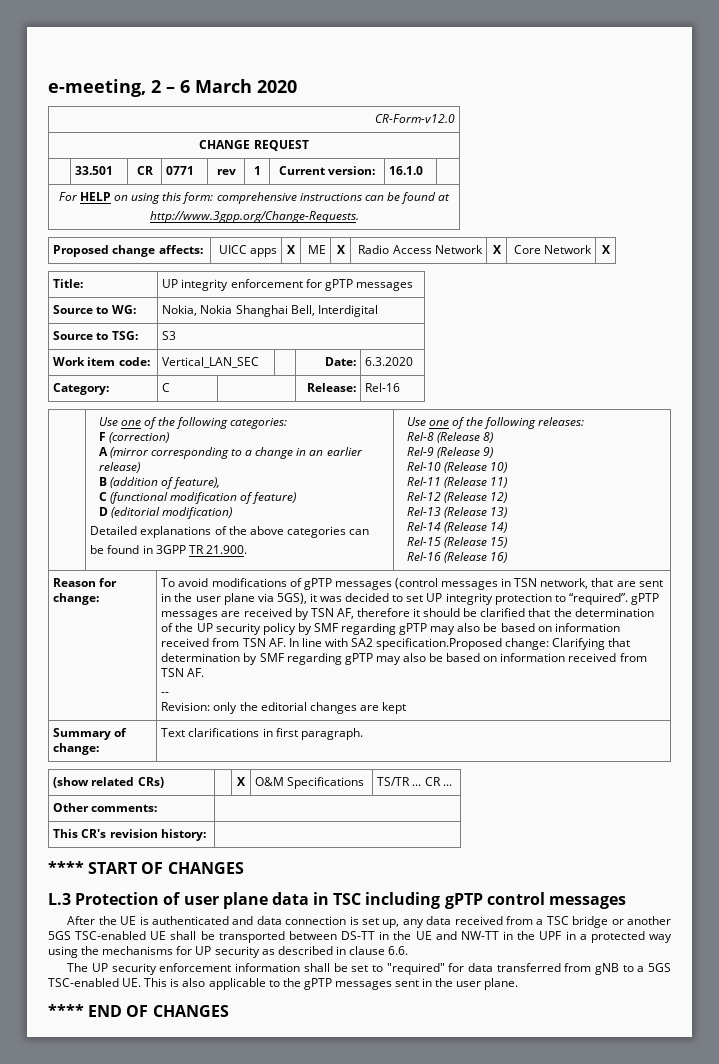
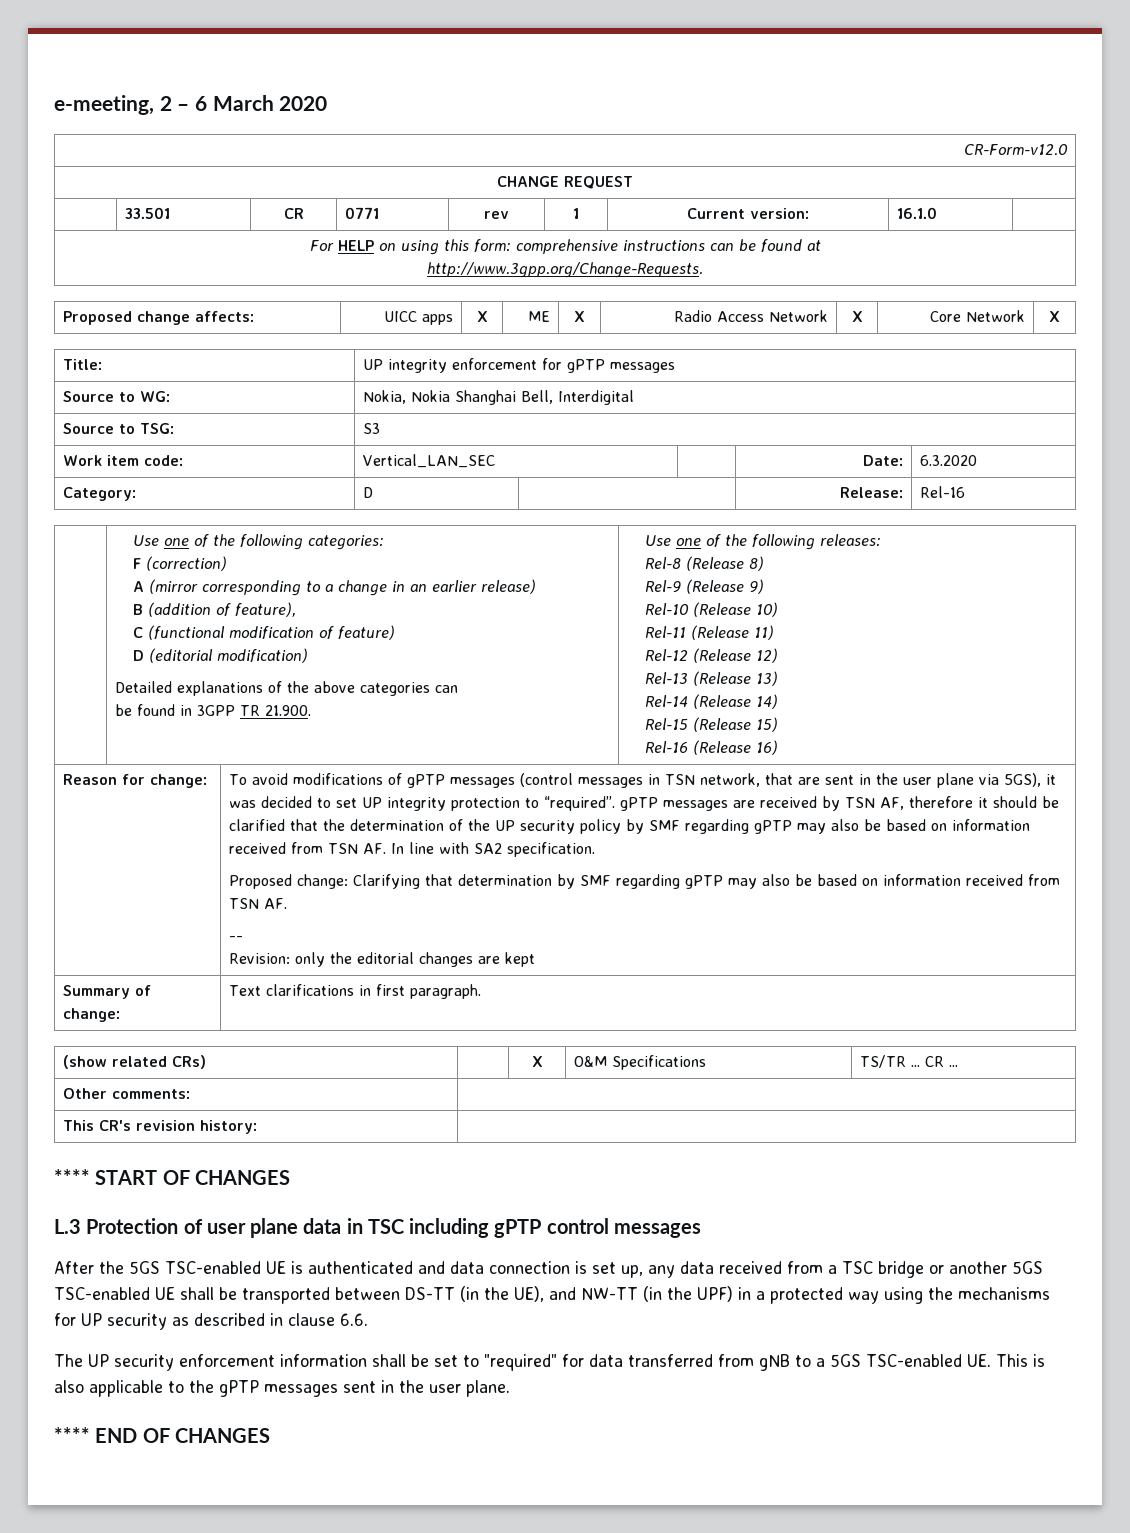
- Category: | C | | Release: | Rel-16
+ Category: | D | | Release: | Rel-16
- To avoid modifications of gPTP messages (control messages in TSN network, that are sent in the user plane via 5GS), it was decided to set UP integrity protection to “required”. gPTP messages are received by TSN AF, therefore it should be clarified that the determination of the UP security policy by SMF regarding gPTP may also be based on information received from TSN AF. In line with SA2 specification.Proposed change:
+ To avoid modifications of gPTP messages (control messages in TSN network, that are sent in the user plane via 5GS), it was decided to set UP integrity protection to “required”. gPTP messages are received by TSN AF, therefore it should be clarified that the determination of the UP security policy by SMF regarding gPTP may also be based on information received from TSN AF. In line with SA2 specification.
+ Proposed change:
- After the UE is authenticated and data connection is set up, any data received from a TSC bridge or another 5GS TSC-enabled UE shall be transported between DS-TT in the UE and NW-TT in the UPF in a protected way using the mechanisms for UP security as described in clause 6.6.
+ After the 5GS TSC-enabled UE is authenticated and data connection is set up, any data received from a TSC bridge or another 5GS TSC-enabled UE shall be transported between DS-TT (in the UE), and NW-TT (in the UPF) in a protected way using the mechanisms for UP security as described in clause 6.6.

